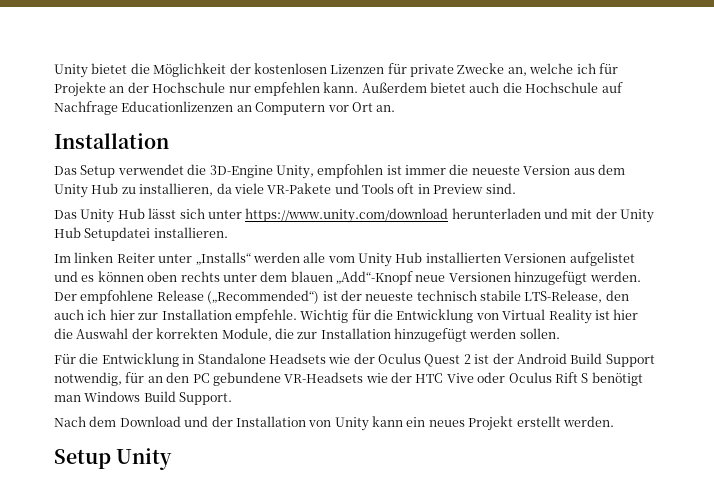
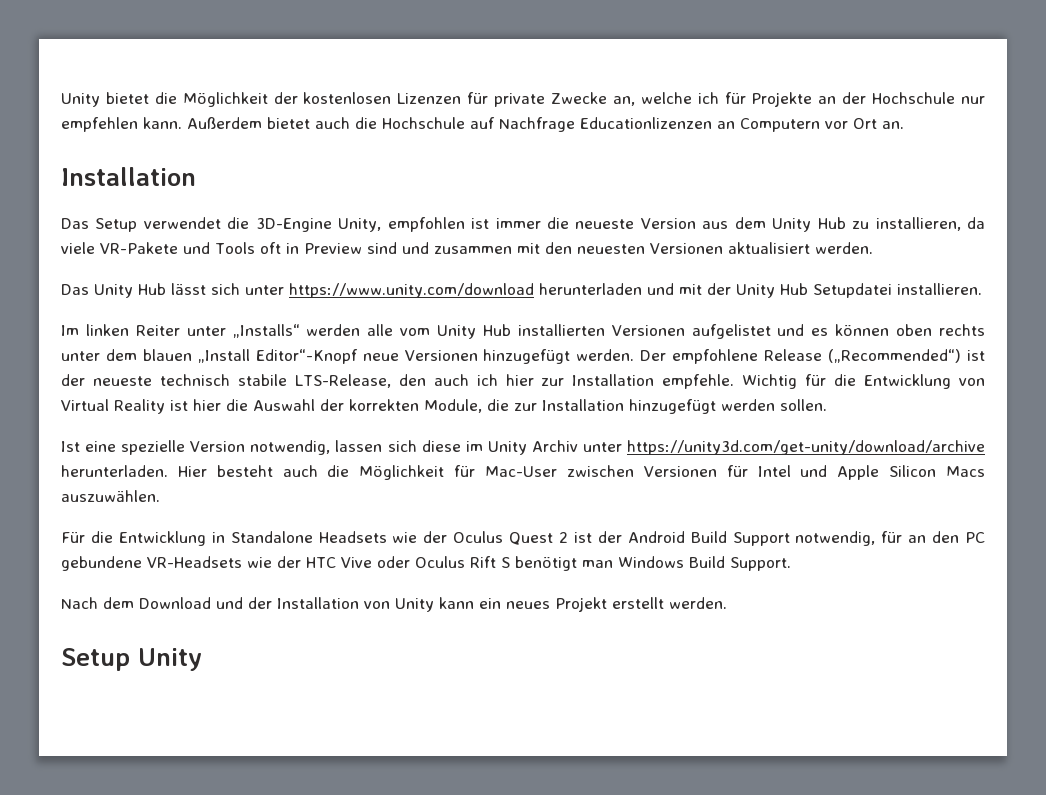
- Das Setup verwendet die 3D-Engine Unity, empfohlen ist immer die neueste Version aus dem Unity Hub zu installieren, da viele VR-Pakete und Tools oft in Preview sind.
+ Das Setup verwendet die 3D-Engine Unity, empfohlen ist immer die neueste Version aus dem Unity Hub zu installieren, da viele VR-Pakete und Tools oft in Preview sind und zusammen mit den neuesten Versionen aktualisiert werden.
- Im linken Reiter unter „Installs“ werden alle vom Unity Hub installierten Versionen aufgelistet und es können oben rechts unter dem blauen „Add“-Knopf neue Versionen hinzugefügt werden.
+ Im linken Reiter unter „Installs“ werden alle vom Unity Hub installierten Versionen aufgelistet und es können oben rechts unter dem blauen „Install Editor“-Knopf neue Versionen hinzugefügt werden.
+ Ist eine spezielle Version notwendig, lassen sich diese im Unity Archiv unter https://unity3d.com/get-unity/download/archive herunterladen. Hier besteht auch die Möglichkeit für Mac-User zwischen Versionen für Intel und Apple Silicon Macs auszuwählen.

